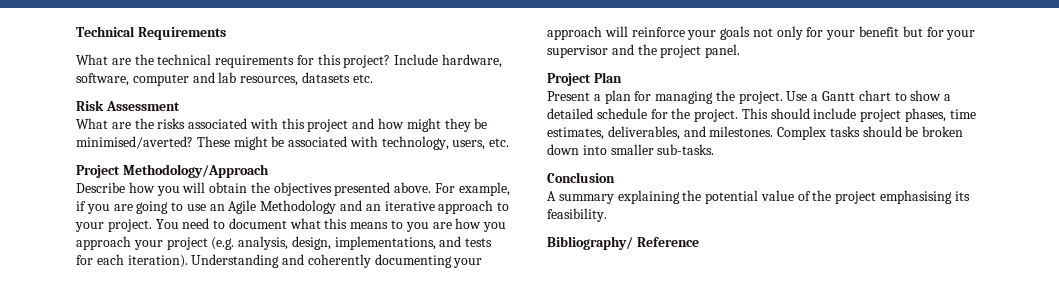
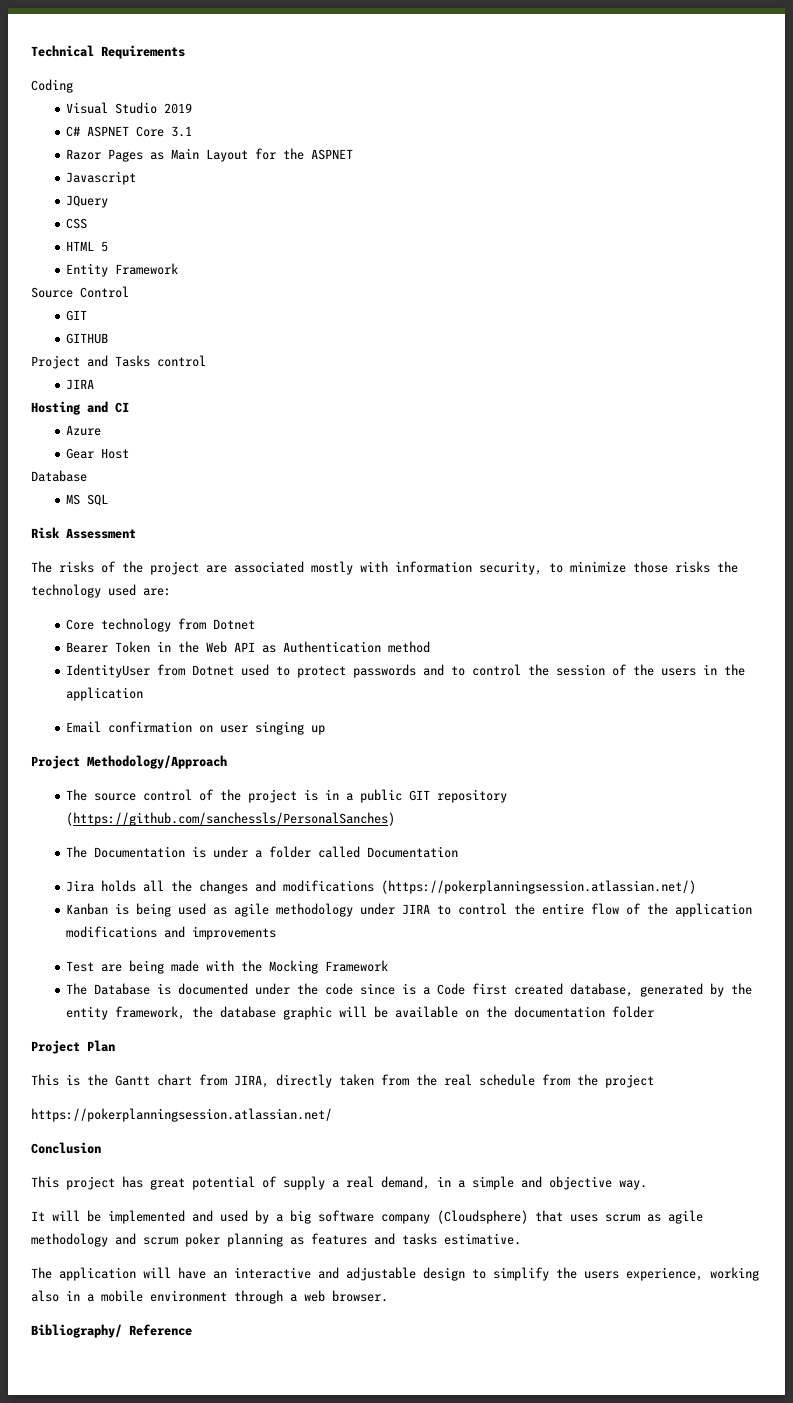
- What are the technical requirements for this project? Include hardware, software, computer and lab resources, datasets etc.
+ Coding
+ Visual Studio 2019
+ C# ASPNET Core 3.1
+ Razor Pages as Main Layout for the ASPNET
+ Javascript
+ JQuery
+ CSS
+ HTML 5
+ Entity Framework
+ Source Control
+ GIT
+ GITHUB
+ Project and Tasks control
+ JIRA
+ Hosting and CI
+ Azure
+ Gear Host
+ Database
+ MS SQL
  Risk Assessment
- What are the risks associated with this project and how might they be minimised/averted? These might be associated with technology, users, etc.
+ The risks of the project are associated mostly with information security, to minimize those risks the technology used are:
+ Core technology from Dotnet
+ Bearer Token in the Web API as Authentication method
+ IdentityUser from Dotnet used to protect passwords and to control the session of the users in the application
+ Email confirmation on user singing up
  Project Methodology/Approach
- Describe how you will obtain the objectives presented above. For example, if you are going to use an Agile Methodology and an iterative approach to your project. You need to document what this means to you are how you approach your project (e.g. analysis, design, implementations, and tests for each iteration). Understanding and coherently documenting your approach will reinforce your goals not only for your benefit but for your supervisor and the project panel.
+ The source control of the project is in a public GIT repository (https://github.com/sanchessls/PersonalSanches)
+ The Documentation is under a folder called Documentation
+ Jira holds all the changes and modifications (https://pokerplanningsession.atlassian.net/)
+ Kanban is being used as agile methodology under JIRA to control the entire flow of the application modifications and improvements
+ Test are being made with the Mocking Framework
+ The Database is documented under the code since is a Code first created database, generated by the entity framework, the database graphic will be available on the documentation folder
  Project Plan
- Present a plan for managing the project. Use a Gantt chart to show a detailed schedule for the project. This should include project phases, time estimates, deliverables, and milestones. Complex tasks should be broken down into smaller sub-tasks.
+ This is the Gantt chart from JIRA, directly taken from the real schedule from the project
+ https://pokerplanningsession.atlassian.net/
  Conclusion
- A summary explaining the potential value of the project emphasising its feasibility.
+ This project has great potential of supply a real demand, in a simple and objective way.
+ It will be implemented and used by a big software company (Cloudsphere) that uses scrum as agile methodology and scrum poker planning as features and tasks estimative.
+ The application will have an interactive and adjustable design to simplify the users experience, working also in a mobile environment through a web browser.

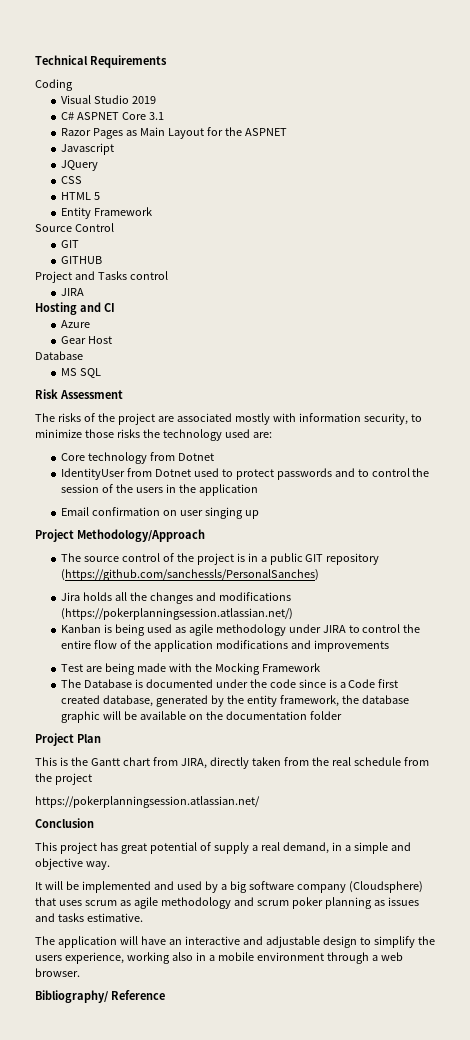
- Bearer Token in the Web API as Authentication method
- The Documentation is under a folder called Documentation
- It will be implemented and used by a big software company (Cloudsphere) that uses scrum as agile methodology and scrum poker planning as features and tasks estimative.
+ It will be implemented and used by a big software company (Cloudsphere) that uses scrum as agile methodology and scrum poker planning as issues and tasks estimative.

